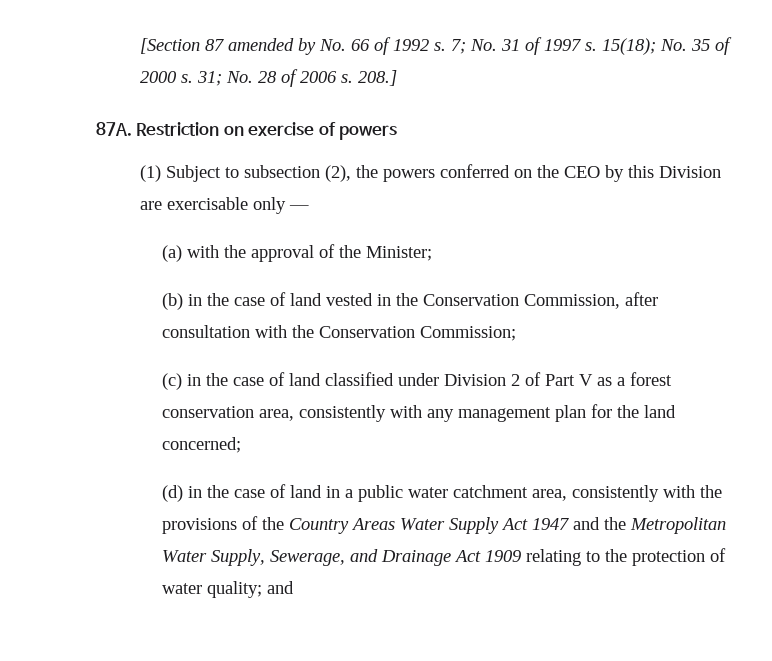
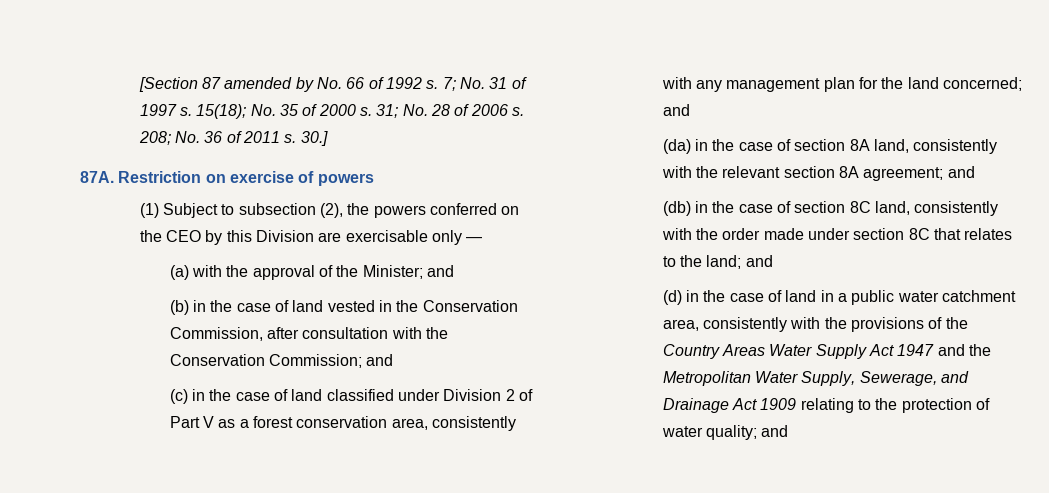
- 208.]
+ 208; No. 36 of 2011 s. 30.]
- (a) with the approval of the Minister;
+ (a) with the approval of the Minister; and
- (b) in the case of land vested in the Conservation Commission, after consultation with the Conservation Commission;
+ (b) in the case of land vested in the Conservation Commission, after consultation with the Conservation Commission; and
- (c) in the case of land classified under Division 2 of Part V as a forest conservation area, consistently with any management plan for the land concerned;
+ (c) in the case of land classified under Division 2 of Part V as a forest conservation area, consistently with any management plan for the land concerned; and
+ (da) in the case of section 8A land, consistently with the relevant section 8A agreement; and
+ (db) in the case of section 8C land, consistently with the order made under section 8C that relates to the land; and

